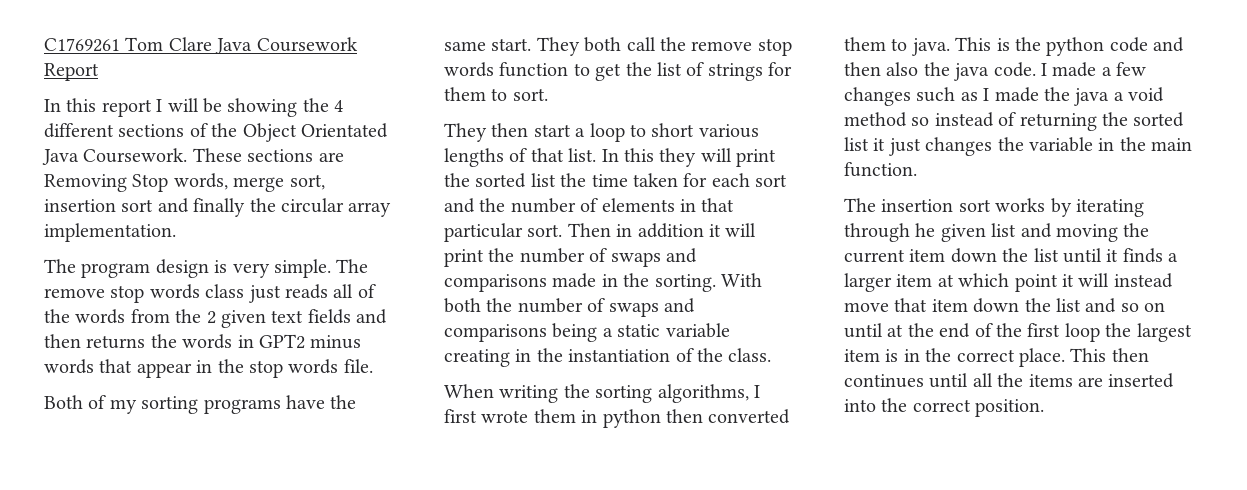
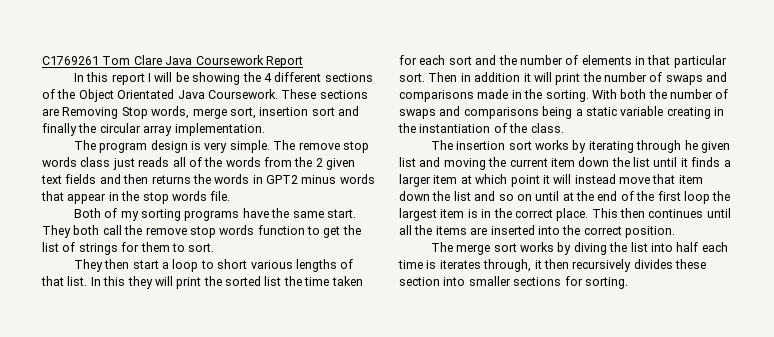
- When writing the sorting algorithms, I first wrote them in python then converted them to java. This is the python code and then also the java code. I made a few changes such as I made the java a void method so instead of returning the sorted list it just changes the variable in the main function.
+ The merge sort works by diving the list into half each time is iterates through, it then recursively divides these section into smaller sections for sorting.

